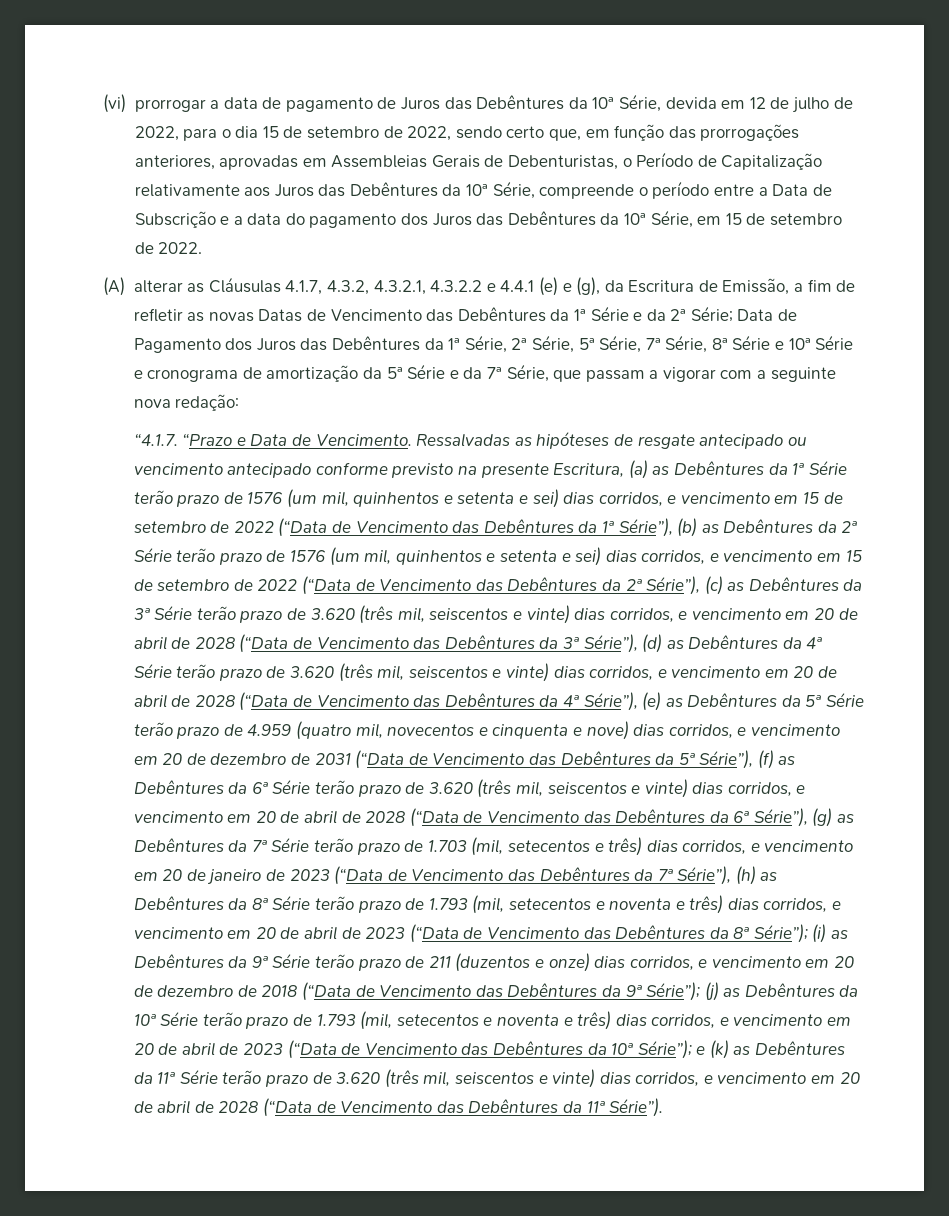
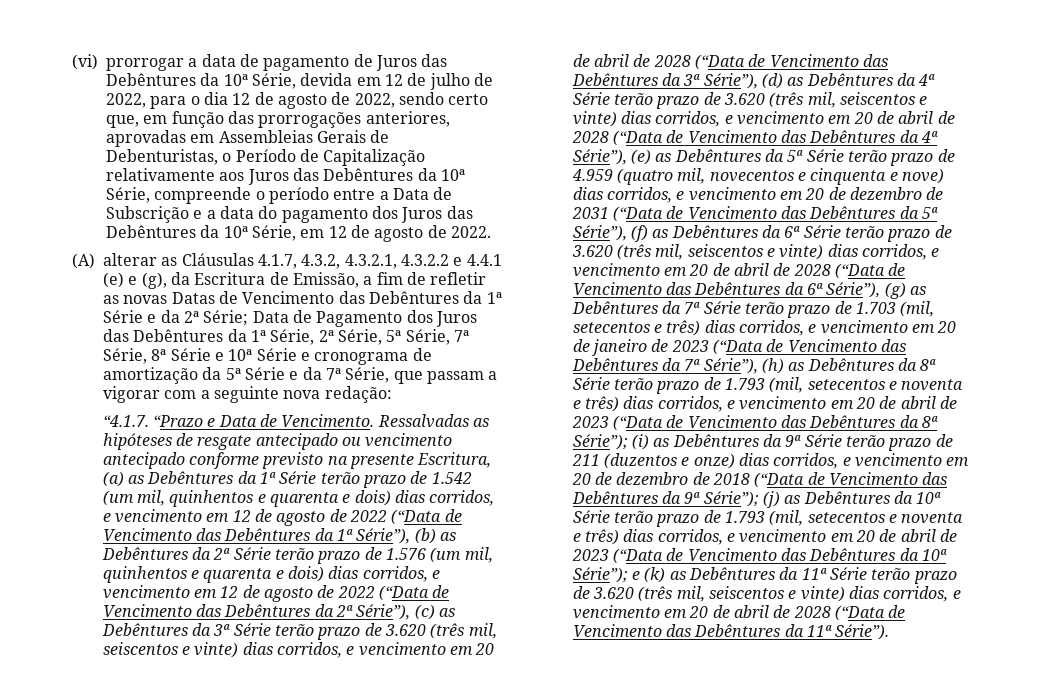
- (vi) prorrogar a data de pagamento de Juros das Debêntures da 10ª Série, devida em 12 de julho de 2022, para o dia 15 de setembro de 2022, sendo certo que, em função das prorrogações anteriores, aprovadas em Assembleias Gerais de Debenturistas, o Período de Capitalização relativamente aos Juros das Debêntures da 10ª Série, compreende o período entre a Data de Subscrição e a data do pagamento dos Juros das Debêntures da 10ª Série, em 15 de setembro de 2022.
+ (vi) prorrogar a data de pagamento de Juros das Debêntures da 10ª Série, devida em 12 de julho de 2022, para o dia 12 de agosto de 2022, sendo certo que, em função das prorrogações anteriores, aprovadas em Assembleias Gerais de Debenturistas, o Período de Capitalização relativamente aos Juros das Debêntures da 10ª Série, compreende o período entre a Data de Subscrição e a data do pagamento dos Juros das Debêntures da 10ª Série, em 12 de agosto de 2022.
- Ressalvadas as hipóteses de resgate antecipado ou vencimento antecipado conforme previsto na presente Escritura, (a) as Debêntures da 1ª Série terão prazo de 1576 (um mil, quinhentos e setenta e sei) dias corridos, e vencimento em 15 de setembro de 2022 (“Data de Vencimento das Debêntures da 1ª Série”), (b) as Debêntures da 2ª Série terão prazo de 1576 (um mil, quinhentos e setenta e sei) dias corridos, e vencimento em 15 de setembro de 2022 (“Data de Vencimento das Debêntures da 2ª Série”), (c) as Debêntures da 3ª Série terão prazo de 3.620 (três mil, seiscentos e vinte) dias corridos, e vencimento em 20 de abril de 2028 (“Data de Vencimento das Debêntures da 3ª Série”), (d) as Debêntures da 4ª Série terão prazo de 3.620 (três mil, seiscentos e vinte) dias corridos, e vencimento em 20 de abril de 2028 (“Data de Vencimento das Debêntures da 4ª Série”), (e) as Debêntures da 5ª Série terão prazo de 4.959 (quatro mil, novecentos e cinquenta e nove) dias corridos, e vencimento em 20 de dezembro de 2031 (“Data de Vencimento das Debêntures da 5ª Série”), (f) as Debêntures da 6ª Série terão prazo de 3.620 (três mil, seiscentos e vinte) dias corridos, e vencimento em 20 de abril de 2028 (“Data de Vencimento das Debêntures da 6ª Série”), (g) as Debêntures da 7ª Série terão prazo de 1.703 (mil, setecentos e três) dias corridos, e vencimento em 20 de janeiro de 2023 (“Data de Vencimento das Debêntures da 7ª Série”), (h) as Debêntures da 8ª Série terão prazo de 1.793 (mil, setecentos e noventa e três) dias corridos, e vencimento em 20 de abril de 2023 (“Data de Vencimento das Debêntures da 8ª Série”);
+ Ressalvadas as hipóteses de resgate antecipado ou vencimento antecipado conforme previsto na presente Escritura, (a) as Debêntures da 1ª Série terão prazo de 1.542 (um mil, quinhentos e quarenta e dois) dias corridos, e vencimento em 12 de agosto de 2022 (“Data de Vencimento das Debêntures da 1ª Série”), (b) as Debêntures da 2ª Série terão prazo de 1.576 (um mil, quinhentos e quarenta e dois) dias corridos, e vencimento em 12 de agosto de 2022 (“Data de Vencimento das Debêntures da 2ª Série”), (c) as Debêntures da 3ª Série terão prazo de 3.620 (três mil, seiscentos e vinte) dias corridos, e vencimento em 20 de abril de 2028 (“Data de Vencimento das Debêntures da 3ª Série”), (d) as Debêntures da 4ª Série terão prazo de 3.620 (três mil, seiscentos e vinte) dias corridos, e vencimento em 20 de abril de 2028 (“Data de Vencimento das Debêntures da 4ª Série”), (e) as Debêntures da 5ª Série terão prazo de 4.959 (quatro mil, novecentos e cinquenta e nove) dias corridos, e vencimento em 20 de dezembro de 2031 (“Data de Vencimento das Debêntures da 5ª Série”), (f) as Debêntures da 6ª Série terão prazo de 3.620 (três mil, seiscentos e vinte) dias corridos, e vencimento em 20 de abril de 2028 (“Data de Vencimento das Debêntures da 6ª Série”), (g) as Debêntures da 7ª Série terão prazo de 1.703 (mil, setecentos e três) dias corridos, e vencimento em 20 de janeiro de 2023 (“Data de Vencimento das Debêntures da 7ª Série”), (h) as Debêntures da 8ª Série terão prazo de 1.793 (mil, setecentos e noventa e três) dias corridos, e vencimento em 20 de abril de 2023 (“Data de Vencimento das Debêntures da 8ª Série”);

